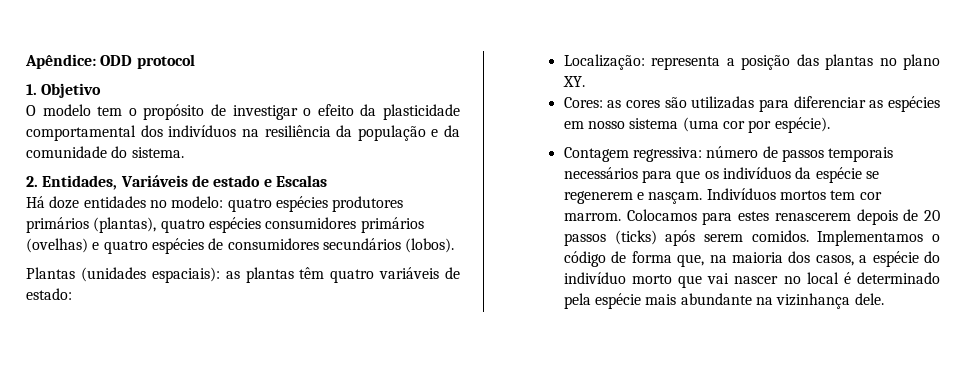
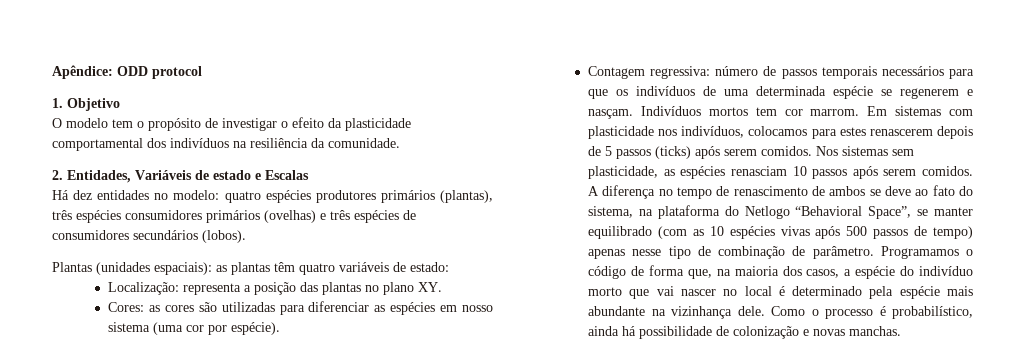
- O modelo tem o propósito de investigar o efeito da plasticidade comportamental dos indivíduos na resiliência da população e da comunidade do sistema.
+ O modelo tem o propósito de investigar o efeito da plasticidade comportamental dos indivíduos na resiliência da comunidade.
- Há doze entidades no modelo: quatro espécies produtores primários (plantas), quatro espécies consumidores primários (ovelhas) e quatro espécies de consumidores secundários (lobos).
+ Há dez entidades no modelo: quatro espécies produtores primários (plantas), três espécies consumidores primários (ovelhas) e três espécies de consumidores secundários (lobos).
- Contagem regressiva: número de passos temporais necessários para que os indivíduos da espécie se regenerem e nasçam.
+ Contagem regressiva: número de passos temporais necessários para que os indivíduos de uma determinada espécie se regenerem e nasçam.
- Colocamos para estes renascerem depois de 20 passos (ticks) após serem comidos.
+ Em sistemas com plasticidade nos indivíduos, colocamos para estes renascerem depois de 5 passos (ticks) após serem comidos.
- Implementamos o código de forma que, na maioria dos casos, a espécie do indivíduo morto que vai nascer no local é determinado pela espécie mais abundante na vizinhança dele.
+ Nos sistemas sem plasticidade, as espécies renasciam 10 passos após serem comidos. A diferença no tempo de renascimento de ambos se deve ao fato do sistema, na plataforma do Netlogo “Behavioral Space”, se manter equilibrado (com as 10 espécies vivas após 500 passos de tempo) apenas nesse tipo de combinação de parâmetro. Programamos o código de forma que, na maioria dos casos, a espécie do indivíduo morto que vai nascer no local é determinado pela espécie mais abundante na vizinhança dele.
+ Como o processo é probabilístico, ainda há possibilidade de colonização e novas manchas.

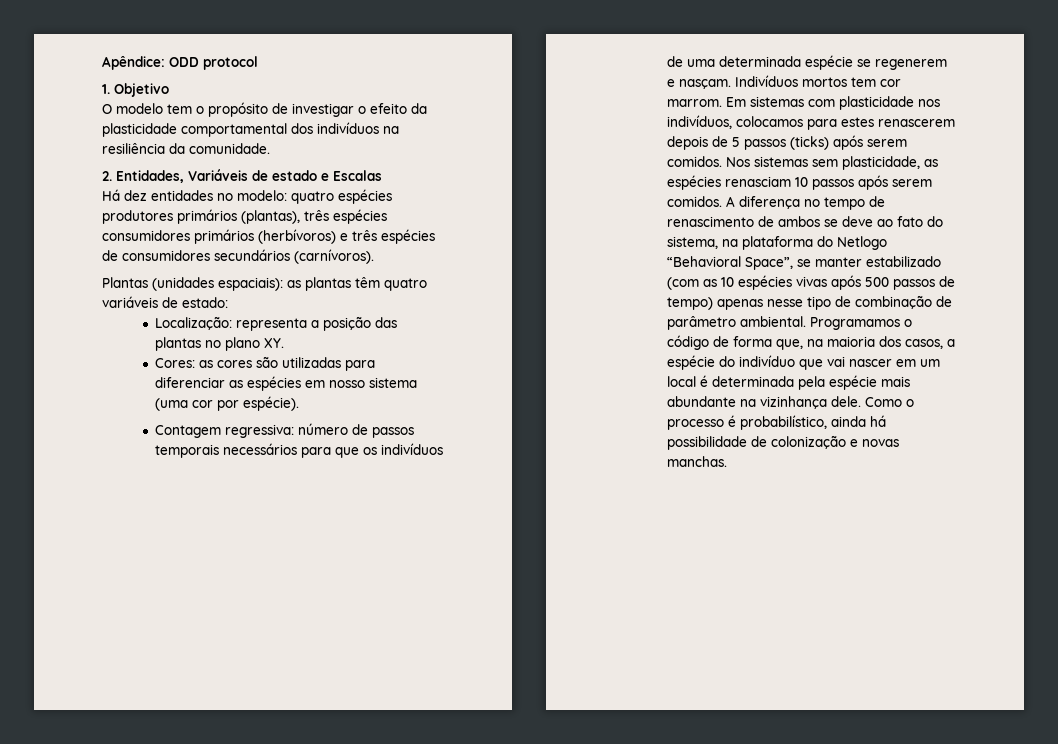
- Há dez entidades no modelo: quatro espécies produtores primários (plantas), três espécies consumidores primários (ovelhas) e três espécies de consumidores secundários (lobos).
+ Há dez entidades no modelo: quatro espécies produtores primários (plantas), três espécies consumidores primários (herbívoros) e três espécies de consumidores secundários (carnívoros).
- A diferença no tempo de renascimento de ambos se deve ao fato do sistema, na plataforma do Netlogo “Behavioral Space”, se manter equilibrado (com as 10 espécies vivas após 500 passos de tempo) apenas nesse tipo de combinação de parâmetro.
+ A diferença no tempo de renascimento de ambos se deve ao fato do sistema, na plataforma do Netlogo “Behavioral Space”, se manter estabilizado (com as 10 espécies vivas após 500 passos de tempo) apenas nesse tipo de combinação de parâmetro ambiental.
- Programamos o código de forma que, na maioria dos casos, a espécie do indivíduo morto que vai nascer no local é determinado pela espécie mais abundante na vizinhança dele.
+ Programamos o código de forma que, na maioria dos casos, a espécie do indivíduo que vai nascer em um local é determinada pela espécie mais abundante na vizinhança dele.

